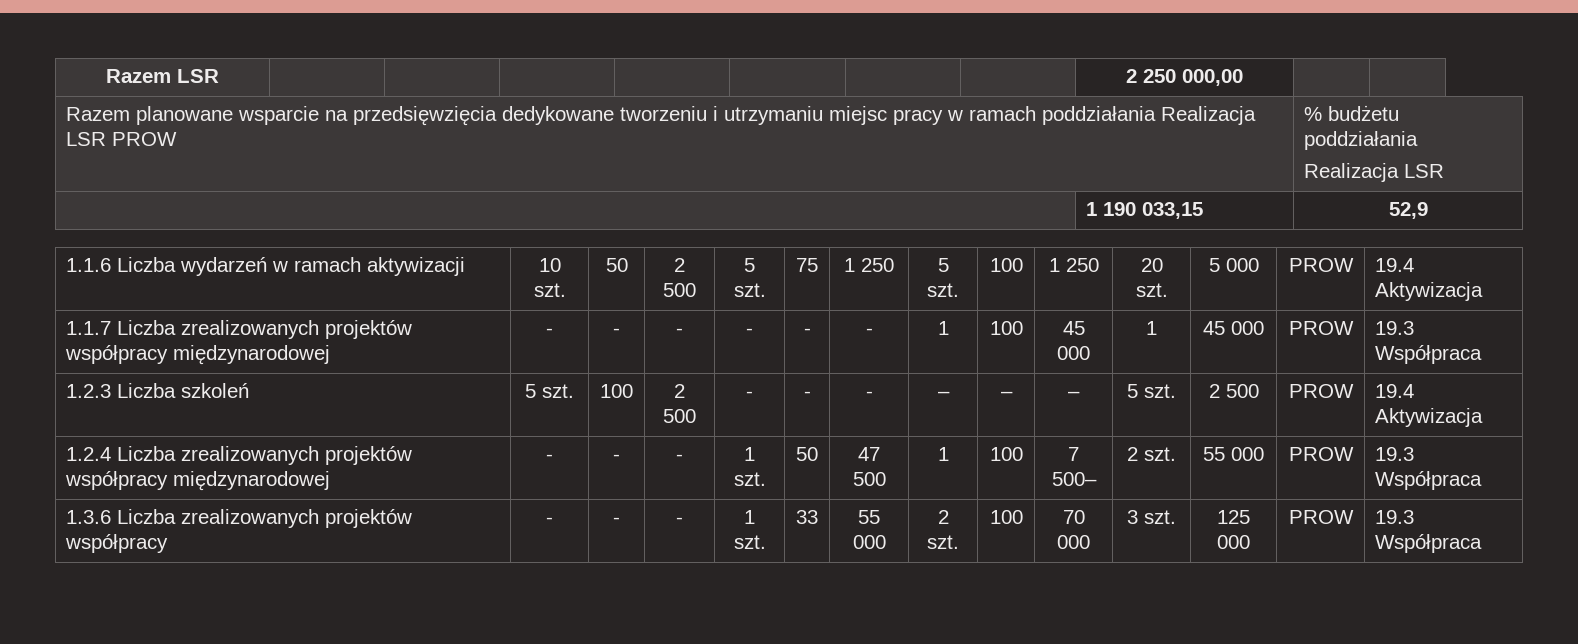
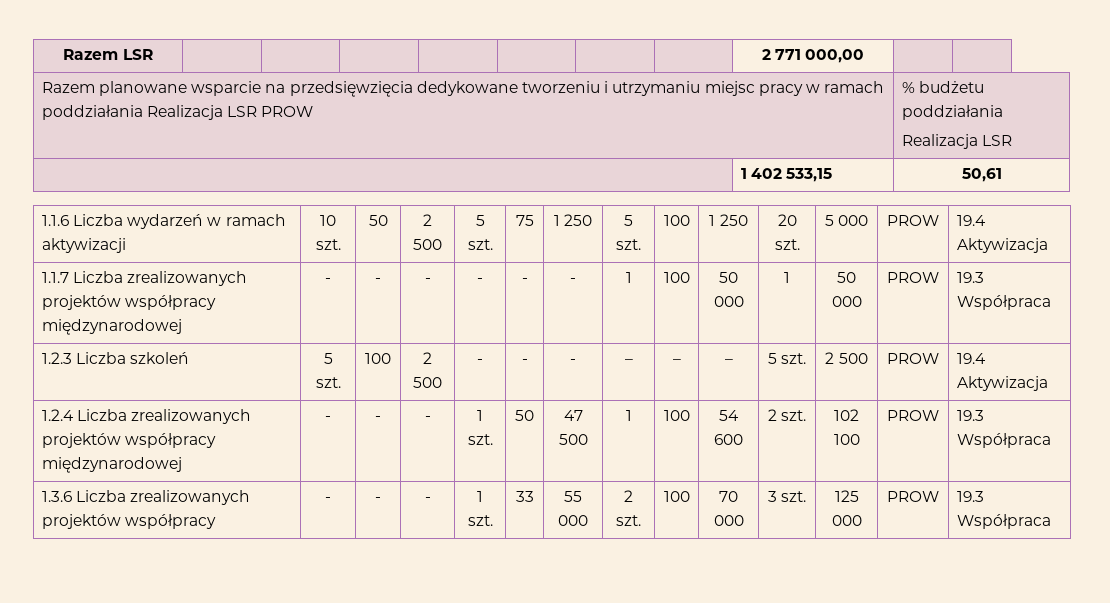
- Razem LSR | | | | | | | | 2 250 000,00 | |
+ Razem LSR | | | | | | | | 2 771 000,00 | |
- | 1 190 033,15 | 52,9
+ | 1 402 533,15 | 50,61
- 1.1.7 Liczba zrealizowanych projektów współpracy międzynarodowej | - | - | - | - | - | - | 1 | 100 | 45 000 | 1 | 45 000 | PROW | 19.3 Współpraca
+ 1.1.7 Liczba zrealizowanych projektów współpracy międzynarodowej | - | - | - | - | - | - | 1 | 100 | 50 000 | 1 | 50 000 | PROW | 19.3 Współpraca
- 1.2.4 Liczba zrealizowanych projektów współpracy międzynarodowej | - | - | - | 1 szt. | 50 | 47 500 | 1 | 100 | 7 500– | 2 szt. | 55 000 | PROW | 19.3 Współpraca
+ 1.2.4 Liczba zrealizowanych projektów współpracy międzynarodowej | - | - | - | 1 szt. | 50 | 47 500 | 1 | 100 | 54 600 | 2 szt. | 102 100 | PROW | 19.3 Współpraca

